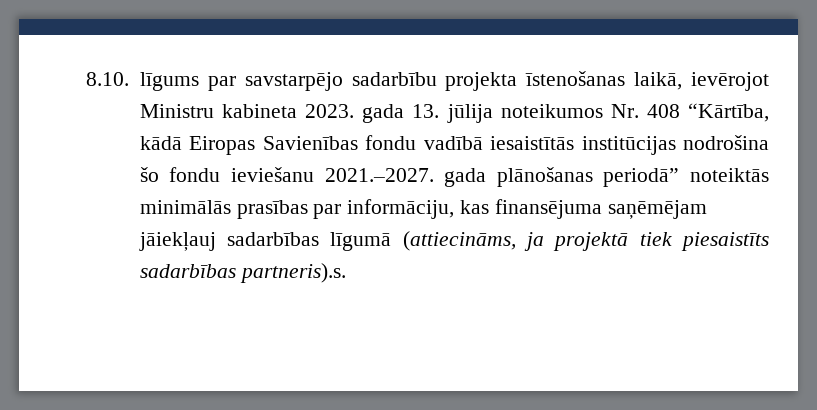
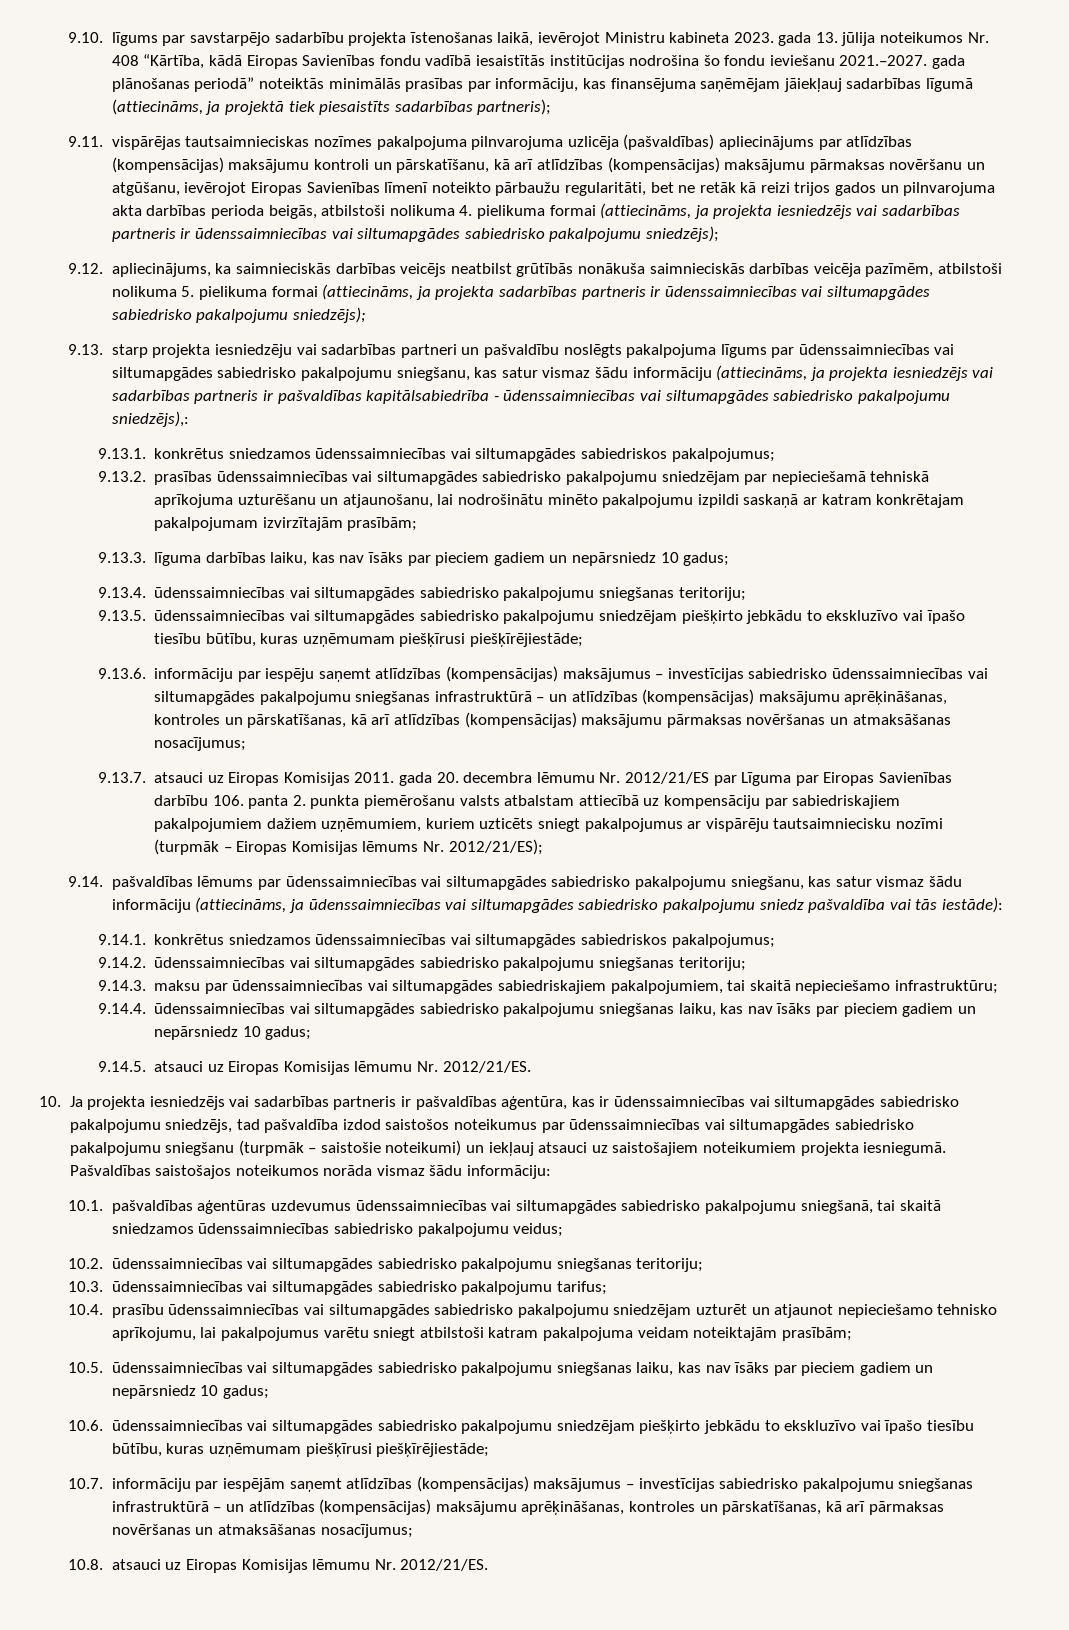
- 8.10. līgums par savstarpējo sadarbību projekta īstenošanas laikā, ievērojot Ministru kabineta 2023. gada 13. jūlija noteikumos Nr. 408 “Kārtība, kādā Eiropas Savienības fondu vadībā iesaistītās institūcijas nodrošina šo fondu ieviešanu 2021.–2027. gada plānošanas periodā” noteiktās minimālās prasības par informāciju, kas finansējuma saņēmējam jāiekļauj sadarbības līgumā (attiecināms, ja projektā tiek piesaistīts sadarbības partneris).s.
+ 9.10. līgums par savstarpējo sadarbību projekta īstenošanas laikā, ievērojot Ministru kabineta 2023. gada 13. jūlija noteikumos Nr. 408 “Kārtība, kādā Eiropas Savienības fondu vadībā iesaistītās institūcijas nodrošina šo fondu ieviešanu 2021.–2027. gada plānošanas periodā” noteiktās minimālās prasības par informāciju, kas finansējuma saņēmējam jāiekļauj sadarbības līgumā (attiecināms, ja projektā tiek piesaistīts sadarbības partneris);
+ 9.11. vispārējas tautsaimnieciskas nozīmes pakalpojuma pilnvarojuma uzlicēja (pašvaldības) apliecinājums par atlīdzības (kompensācijas) maksājumu kontroli un pārskatīšanu, kā arī atlīdzības (kompensācijas) maksājumu pārmaksas novēršanu un atgūšanu, ievērojot Eiropas Savienības līmenī noteikto pārbaužu regularitāti, bet ne retāk kā reizi trijos gados un pilnvarojuma akta darbības perioda beigās, atbilstoši nolikuma 4. pielikuma formai (attiecināms, ja projekta iesniedzējs vai sadarbības partneris ir ūdenssaimniecības vai siltumapgādes sabiedrisko pakalpojumu sniedzējs);
+ 9.12. apliecinājums, ka saimnieciskās darbības veicējs neatbilst grūtībās nonākuša saimnieciskās darbības veicēja pazīmēm, atbilstoši nolikuma 5. pielikuma formai (attiecināms, ja projekta sadarbības partneris ir ūdenssaimniecības vai siltumapgādes sabiedrisko pakalpojumu sniedzējs);
+ 9.13. starp projekta iesniedzēju vai sadarbības partneri un pašvaldību noslēgts pakalpojuma līgums par ūdenssaimniecības vai siltumapgādes sabiedrisko pakalpojumu sniegšanu, kas satur vismaz šādu informāciju (attiecināms, ja projekta iesniedzējs vai sadarbības partneris ir pašvaldības kapitālsabiedrība - ūdenssaimniecības vai siltumapgādes sabiedrisko pakalpojumu sniedzējs),:
+ 9.13.1. konkrētus sniedzamos ūdenssaimniecības vai siltumapgādes sabiedriskos pakalpojumus;
+ 9.13.2. prasības ūdenssaimniecības vai siltumapgādes sabiedrisko pakalpojumu sniedzējam par nepieciešamā tehniskā aprīkojuma uzturēšanu un atjaunošanu, lai nodrošinātu minēto pakalpojumu izpildi saskaņā ar katram konkrētajam pakalpojumam izvirzītajām prasībām;
+ 9.13.3. līguma darbības laiku, kas nav īsāks par pieciem gadiem un nepārsniedz 10 gadus;
+ 9.13.4. ūdenssaimniecības vai siltumapgādes sabiedrisko pakalpojumu sniegšanas teritoriju;
+ 9.13.5. ūdenssaimniecības vai siltumapgādes sabiedrisko pakalpojumu sniedzējam piešķirto jebkādu to ekskluzīvo vai īpašo tiesību būtību, kuras uzņēmumam piešķīrusi piešķīrējiestāde;
+ 9.13.6. informāciju par iespēju saņemt atlīdzības (kompensācijas) maksājumus – investīcijas sabiedrisko ūdenssaimniecības vai siltumapgādes pakalpojumu sniegšanas infrastruktūrā – un atlīdzības (kompensācijas) maksājumu aprēķināšanas, kontroles un pārskatīšanas, kā arī atlīdzības (kompensācijas) maksājumu pārmaksas novēršanas un atmaksāšanas nosacījumus;
+ 9.13.7. atsauci uz Eiropas Komisijas 2011. gada 20. decembra lēmumu Nr. 2012/21/ES par Līguma par Eiropas Savienības darbību 106. panta 2. punkta piemērošanu valsts atbalstam attiecībā uz kompensāciju par sabiedriskajiem pakalpojumiem dažiem uzņēmumiem, kuriem uzticēts sniegt pakalpojumus ar vispārēju tautsaimniecisku nozīmi (turpmāk – Eiropas Komisijas lēmums Nr. 2012/21/ES);
+ 9.14. pašvaldības lēmums par ūdenssaimniecības vai siltumapgādes sabiedrisko pakalpojumu sniegšanu, kas satur vismaz šādu informāciju (attiecināms, ja ūdenssaimniecības vai siltumapgādes sabiedrisko pakalpojumu sniedz pašvaldība vai tās iestāde):
+ 9.14.1. konkrētus sniedzamos ūdenssaimniecības vai siltumapgādes sabiedriskos pakalpojumus;
+ 9.14.2. ūdenssaimniecības vai siltumapgādes sabiedrisko pakalpojumu sniegšanas teritoriju;
+ 9.14.3. maksu par ūdenssaimniecības vai siltumapgādes sabiedriskajiem pakalpojumiem, tai skaitā nepieciešamo infrastruktūru;
+ 9.14.4. ūdenssaimniecības vai siltumapgādes sabiedrisko pakalpojumu sniegšanas laiku, kas nav īsāks par pieciem gadiem un nepārsniedz 10 gadus;
+ 9.14.5. atsauci uz Eiropas Komisijas lēmumu Nr. 2012/21/ES.
+ 10. Ja projekta iesniedzējs vai sadarbības partneris ir pašvaldības aģentūra, kas ir ūdenssaimniecības vai siltumapgādes sabiedrisko pakalpojumu sniedzējs, tad pašvaldība izdod saistošos noteikumus par ūdenssaimniecības vai siltumapgādes sabiedrisko pakalpojumu sniegšanu (turpmāk – saistošie noteikumi) un iekļauj atsauci uz saistošajiem noteikumiem projekta iesniegumā. Pašvaldības saistošajos noteikumos norāda vismaz šādu informāciju:
+ 10.1. pašvaldības aģentūras uzdevumus ūdenssaimniecības vai siltumapgādes sabiedrisko pakalpojumu sniegšanā, tai skaitā sniedzamos ūdenssaimniecības sabiedrisko pakalpojumu veidus;
+ 10.2. ūdenssaimniecības vai siltumapgādes sabiedrisko pakalpojumu sniegšanas teritoriju;
+ 10.3. ūdenssaimniecības vai siltumapgādes sabiedrisko pakalpojumu tarifus;
+ 10.4. prasību ūdenssaimniecības vai siltumapgādes sabiedrisko pakalpojumu sniedzējam uzturēt un atjaunot nepieciešamo tehnisko aprīkojumu, lai pakalpojumus varētu sniegt atbilstoši katram pakalpojuma veidam noteiktajām prasībām;
+ 10.5. ūdenssaimniecības vai siltumapgādes sabiedrisko pakalpojumu sniegšanas laiku, kas nav īsāks par pieciem gadiem un nepārsniedz 10 gadus;
+ 10.6. ūdenssaimniecības vai siltumapgādes sabiedrisko pakalpojumu sniedzējam piešķirto jebkādu to ekskluzīvo vai īpašo tiesību būtību, kuras uzņēmumam piešķīrusi piešķīrējiestāde;
+ 10.7. informāciju par iespējām saņemt atlīdzības (kompensācijas) maksājumus – investīcijas sabiedrisko pakalpojumu sniegšanas infrastruktūrā – un atlīdzības (kompensācijas) maksājumu aprēķināšanas, kontroles un pārskatīšanas, kā arī pārmaksas novēršanas un atmaksāšanas nosacījumus;
+ 10.8. atsauci uz Eiropas Komisijas lēmumu Nr. 2012/21/ES.

